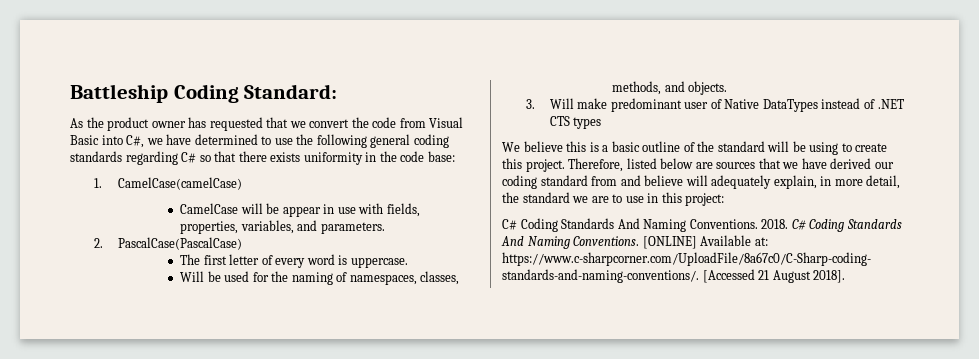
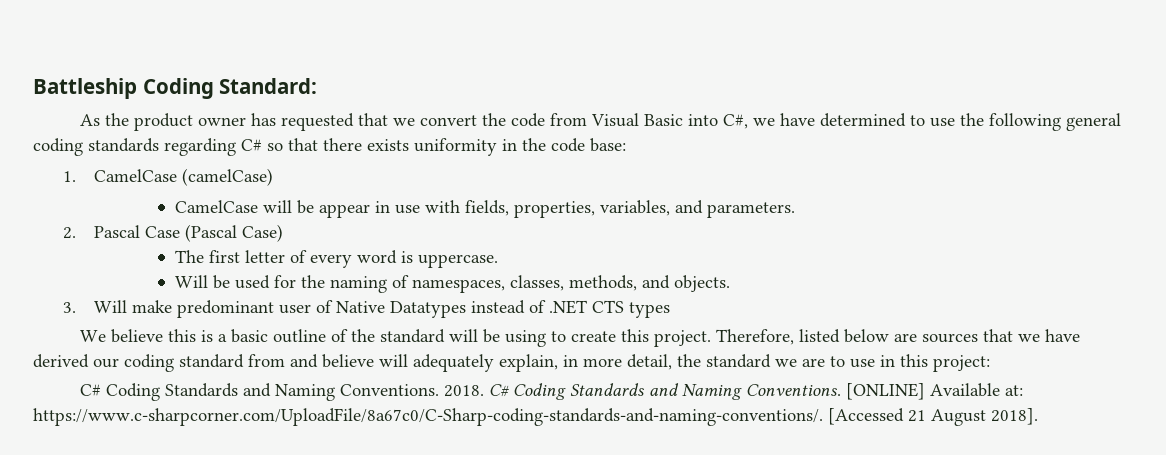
- 1. CamelCase(camelCase)
+ 1. CamelCase (camelCase)
- 2. PascalCase(PascalCase)
+ 2. Pascal Case (Pascal Case)
- 3. Will make predominant user of Native DataTypes instead of .NET CTS types
+ 3. Will make predominant user of Native Datatypes instead of .NET CTS types
  Therefore, listed below are sources that we have derived our coding standard from and believe will adequately explain, in more detail, the standard we are to use in this project:
- C# Coding Standards And Naming Conventions.
+ C# Coding Standards and Naming Conventions.
- 2018. C# Coding Standards And Naming Conventions.
+ 2018. C# Coding Standards and Naming Conventions.

